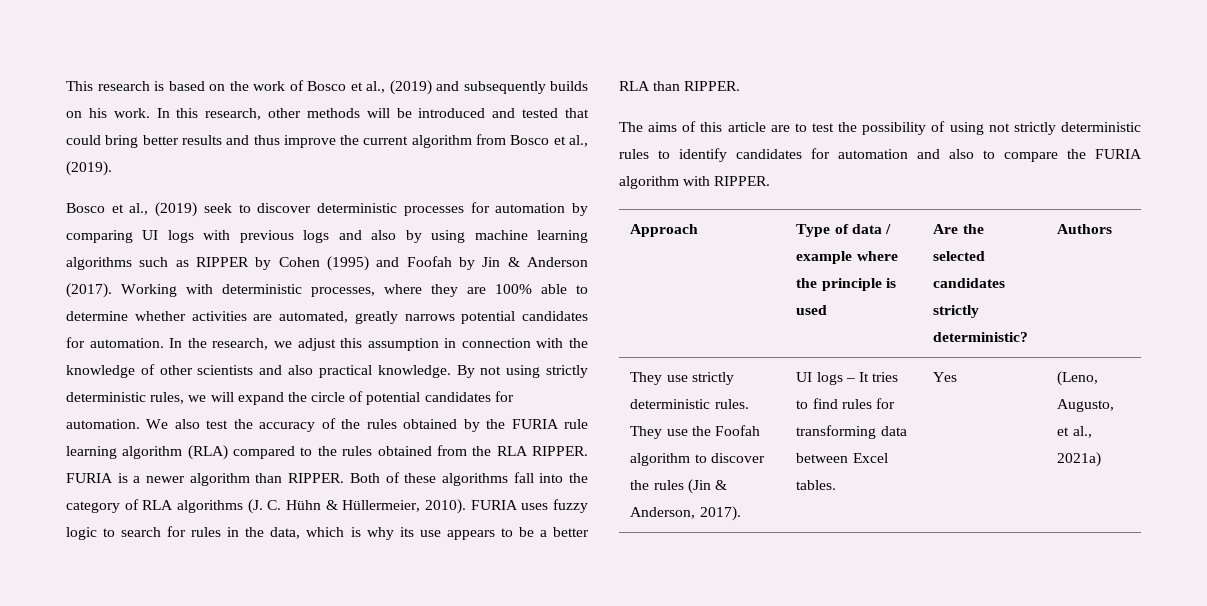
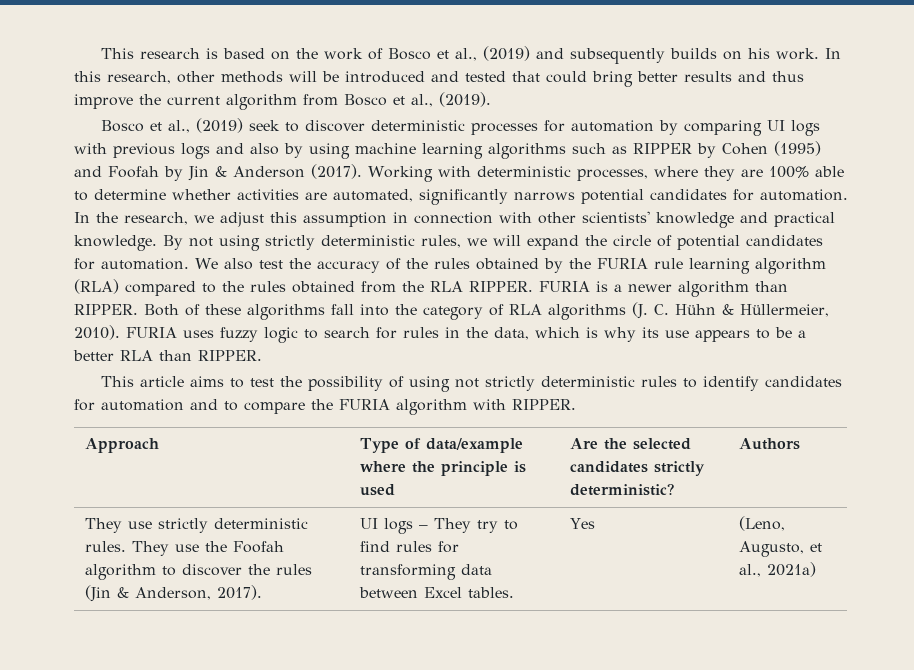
- Working with deterministic processes, where they are 100% able to determine whether activities are automated, greatly narrows potential candidates for automation.
+ Working with deterministic processes, where they are 100% able to determine whether activities are automated, significantly narrows potential candidates for automation.
- In the research, we adjust this assumption in connection with the knowledge of other scientists and also practical knowledge.
+ In the research, we adjust this assumption in connection with other scientists' knowledge and practical knowledge.
- The aims of this article are to test the possibility of using not strictly deterministic rules to identify candidates for automation and also to compare the FURIA algorithm with RIPPER.
+ This article aims to test the possibility of using not strictly deterministic rules to identify candidates for automation and to compare the FURIA algorithm with RIPPER.
- Approach | Type of data / example where the principle is used | Are the selected candidates strictly deterministic? | Authors
+ Approach | Type of data/example where the principle is used | Are the selected candidates strictly deterministic? | Authors
- They use strictly deterministic rules. They use the Foofah algorithm to discover the rules (Jin & Anderson, 2017). | UI logs – It tries to find rules for transforming data between Excel tables. | Yes | (Leno, Augusto, et al., 2021a)
+ They use strictly deterministic rules. They use the Foofah algorithm to discover the rules (Jin & Anderson, 2017). | UI logs – They try to find rules for transforming data between Excel tables. | Yes | (Leno, Augusto, et al., 2021a)

